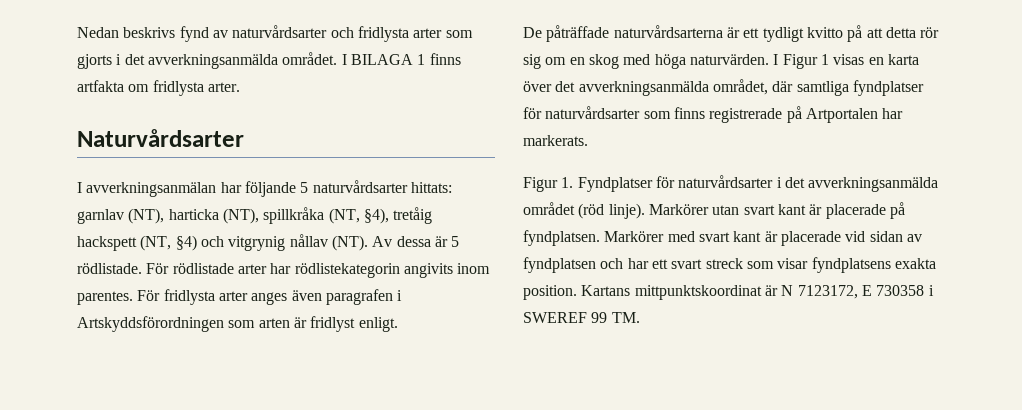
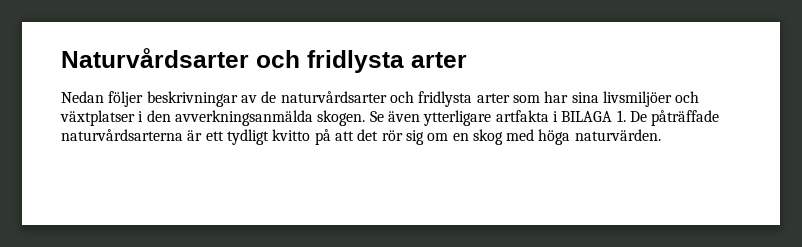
- Nedan beskrivs fynd av naturvårdsarter och fridlysta arter som gjorts i det avverkningsanmälda området. I BILAGA 1 finns artfakta om fridlysta arter.
- Naturvårdsarter
- I avverkningsanmälan har följande 5 naturvårdsarter hittats: garnlav (NT), harticka (NT), spillkråka (NT, §4), tretåig hackspett (NT, §4) och vitgrynig nållav (NT). Av dessa är 5 rödlistade. För rödlistade arter har rödlistekategorin angivits inom parentes. För fridlysta arter anges även paragrafen i Artskyddsförordningen som arten är fridlyst enligt.
- De påträffade naturvårdsarterna är ett tydligt kvitto på att detta rör sig om en skog med höga naturvärden. I Figur 1 visas en karta över det avverkningsanmälda området, där samtliga fyndplatser för naturvårdsarter som finns registrerade på Artportalen har markerats.
- Figur 1. Fyndplatser för naturvårdsarter i det avverkningsanmälda området (röd linje). Markörer utan svart kant är placerade på fyndplatsen. Markörer med svart kant är placerade vid sidan av fyndplatsen och har ett svart streck som visar fyndplatsens exakta position. Kartans mittpunktskoordinat är N 7123172, E 730358 i SWEREF 99 TM.
+ Naturvårdsarter och fridlysta arter
+ Nedan följer beskrivningar av de naturvårdsarter och fridlysta arter som har sina livsmiljöer och växtplatser i den avverkningsanmälda skogen. Se även ytterligare artfakta i BILAGA 1. De påträffade naturvårdsarterna är ett tydligt kvitto på att det rör sig om en skog med höga naturvärden.

